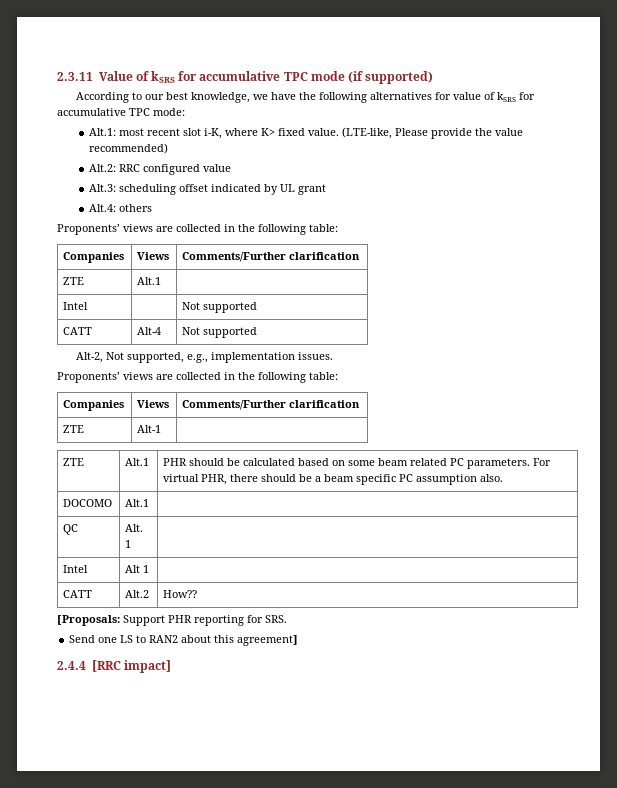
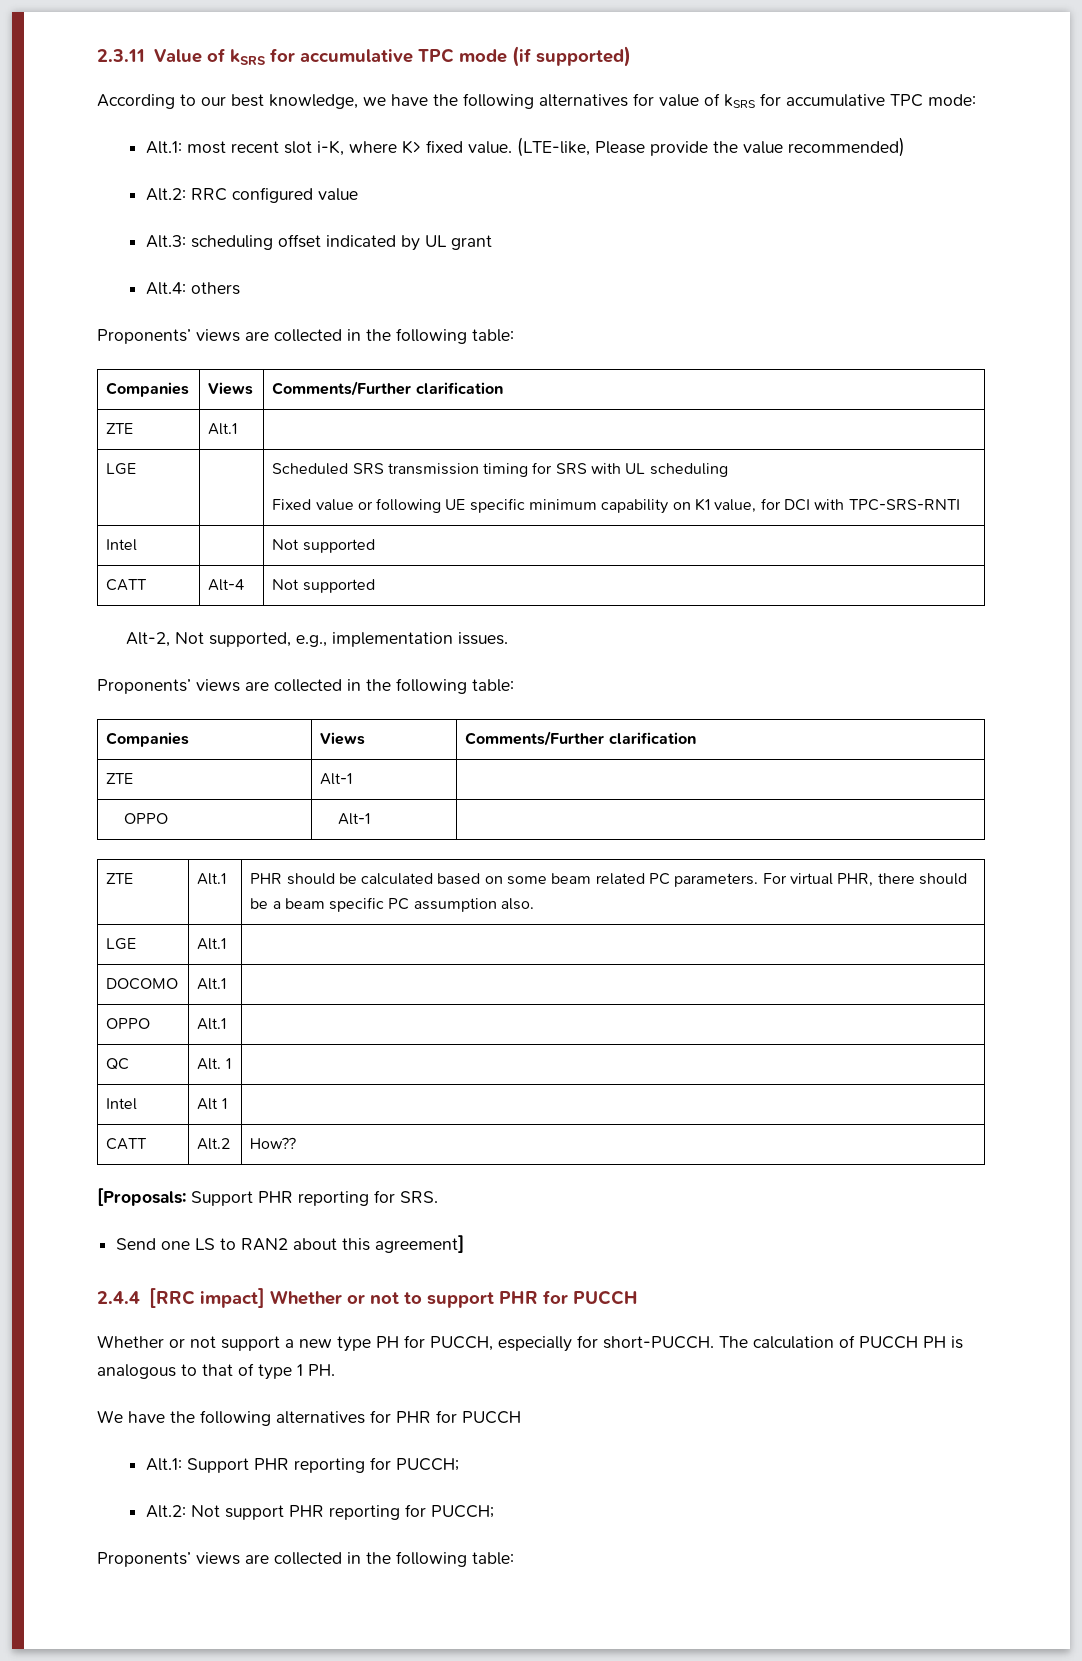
+ LGE | | Scheduled SRS transmission timing for SRS with UL scheduling
+ Fixed value or following UE specific minimum capability on K1 value, for DCI with TPC-SRS-RNTI
+ OPPO | Alt-1 |
+ LGE | Alt.1 |
+ OPPO | Alt.1 |
- 2.4.4 [RRC impact]
+ 2.4.4 [RRC impact] Whether or not to support PHR for PUCCH
+ Whether or not support a new type PH for PUCCH, especially for short-PUCCH. The calculation of PUCCH PH is analogous to that of type 1 PH.
+ We have the following alternatives for PHR for PUCCH
+ Alt.1: Support PHR reporting for PUCCH;
+ Alt.2: Not support PHR reporting for PUCCH;
+ Proponents’ views are collected in the following table:

